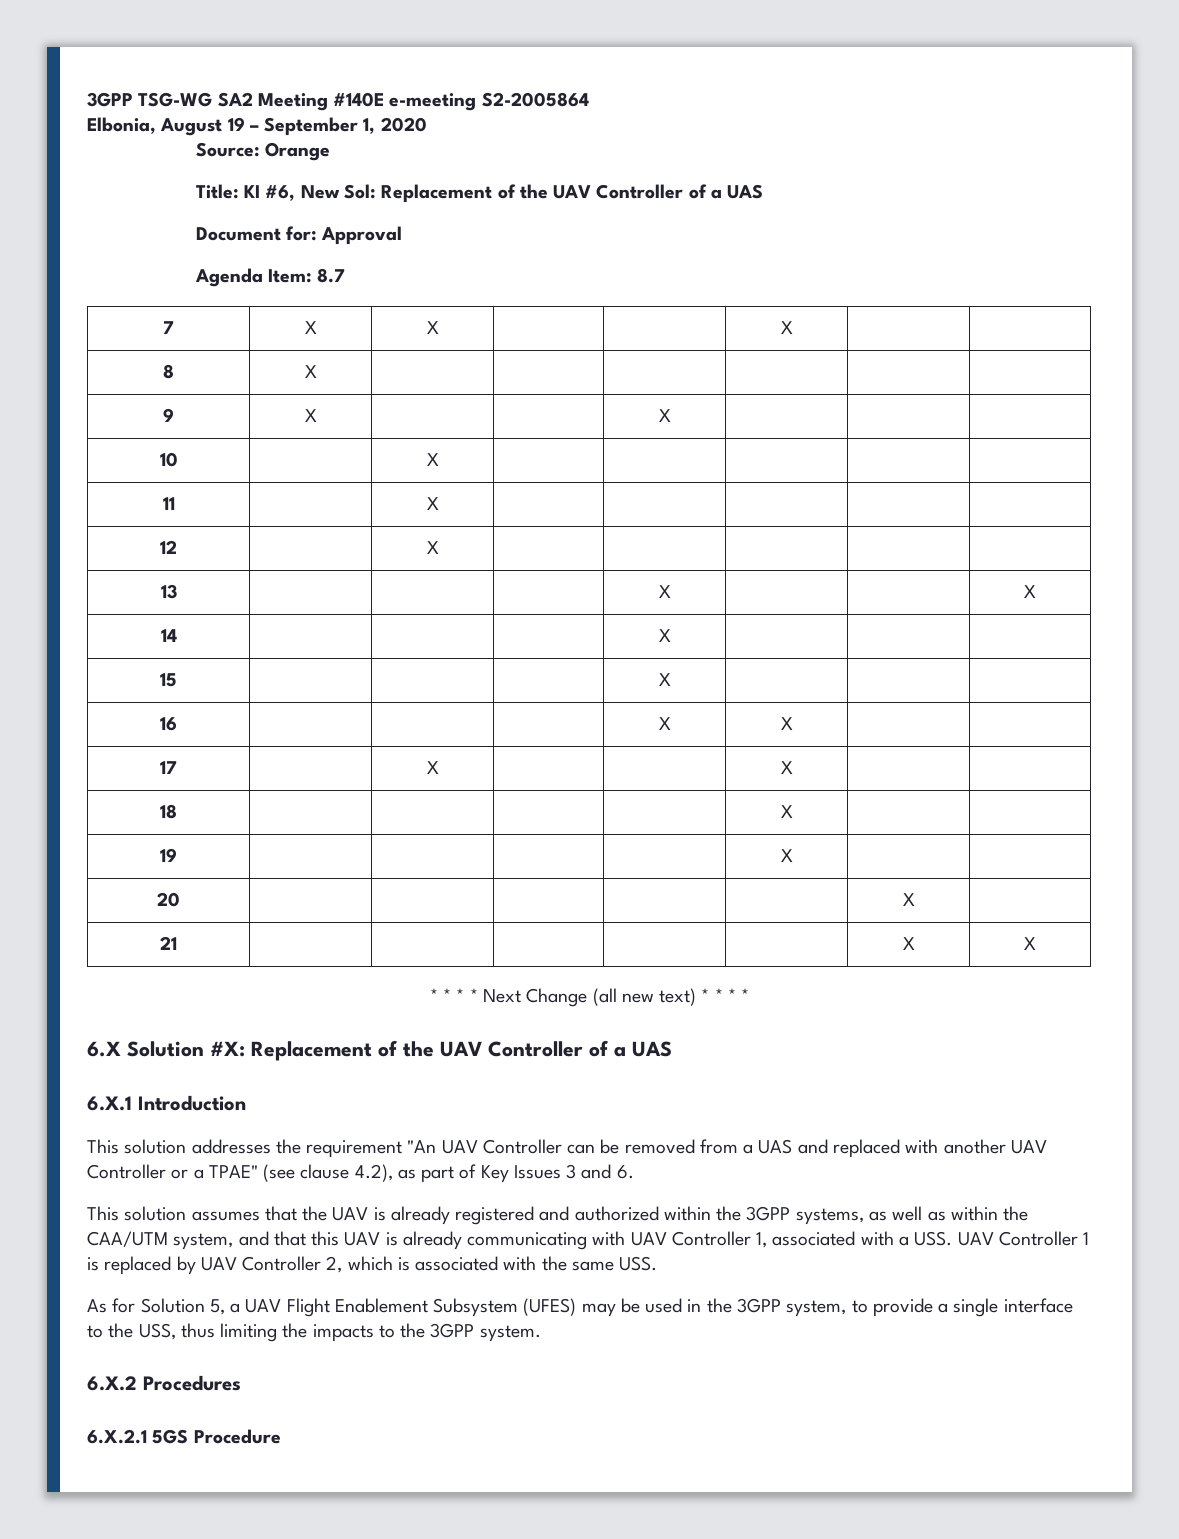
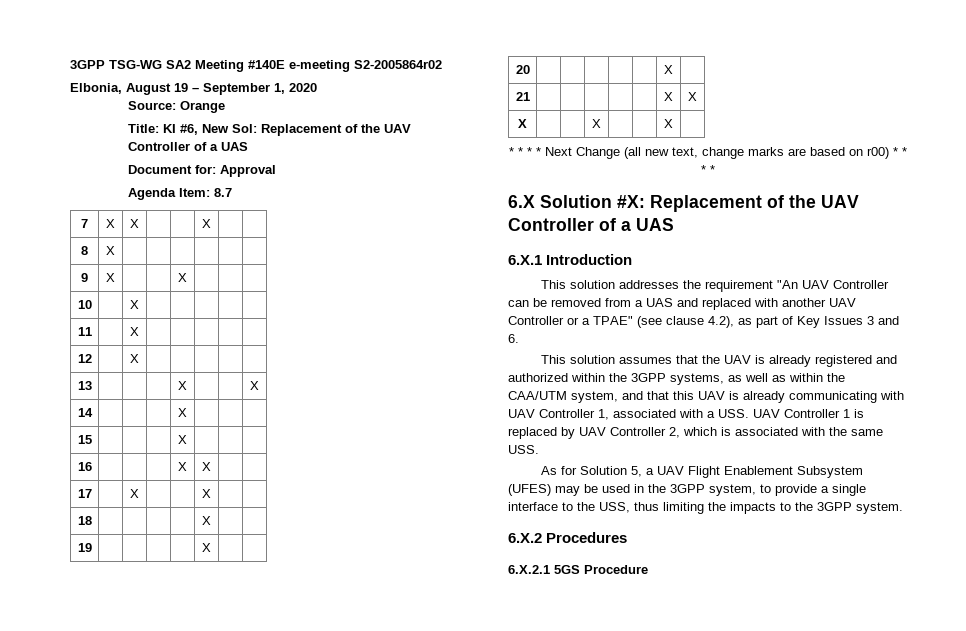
- 3GPP TSG-WG SA2 Meeting #140E e-meeting S2-2005864
+ 3GPP TSG-WG SA2 Meeting #140E e-meeting S2-2005864r02
+ X | | | X | | | X |
- * * * * Next Change (all new text) * * * *
+ * * * * Next Change (all new text, change marks are based on r00) * * * *

